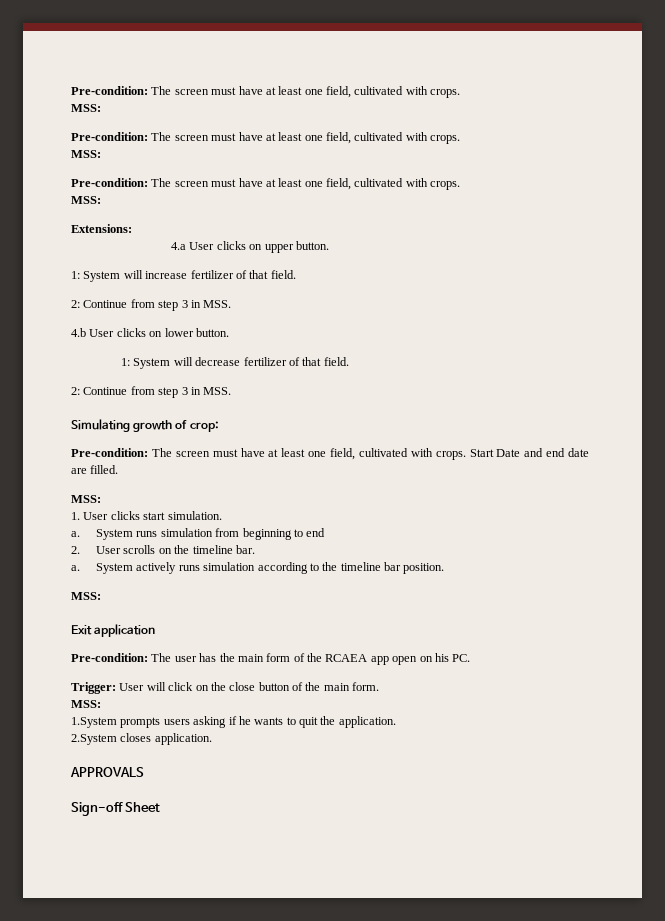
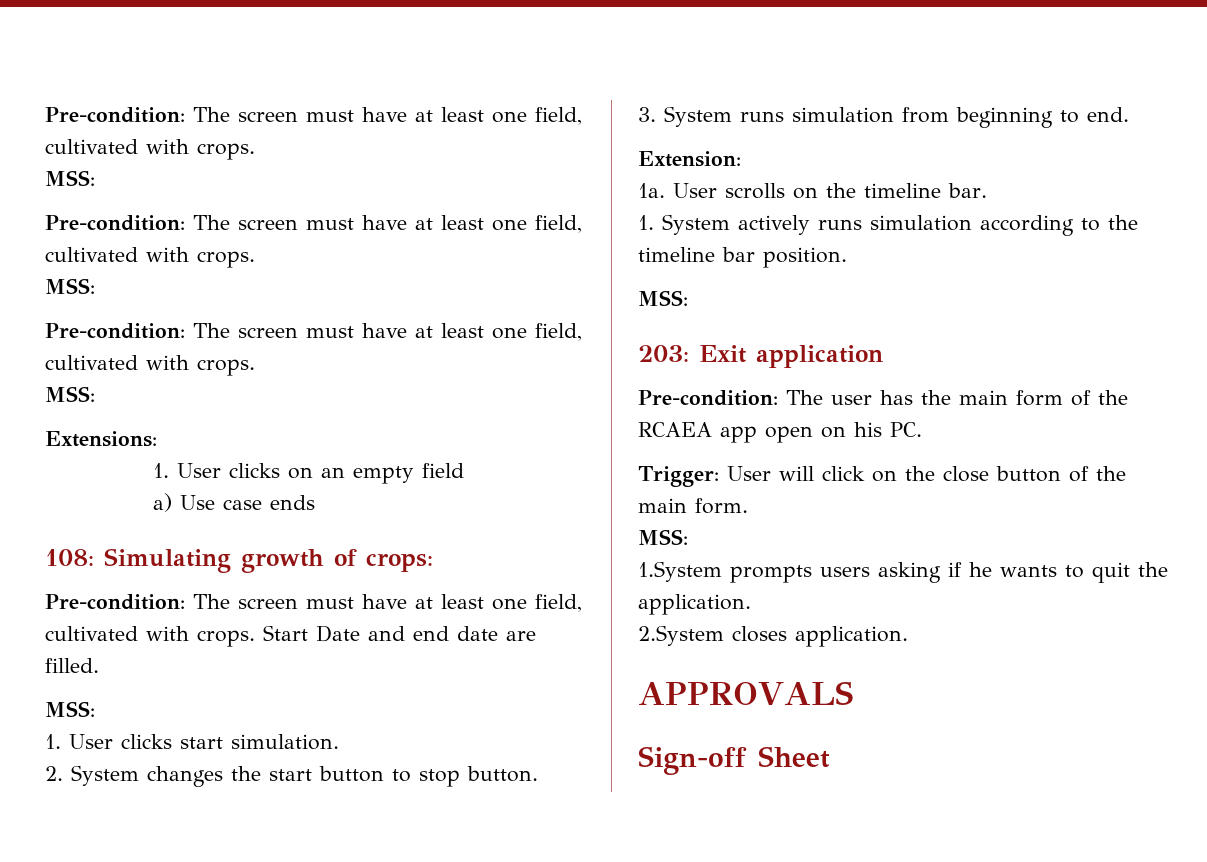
- 4.a User clicks on upper button.
- 1: System will increase fertilizer of that field.
- 2: Continue from step 3 in MSS.
- 4.b User clicks on lower button.
- 1: System will decrease fertilizer of that field.
- 2: Continue from step 3 in MSS.
- Simulating growth of crop:
+ 1. User clicks on an empty field
+ a) Use case ends
+ 108: Simulating growth of crops:
- a. System runs simulation from beginning to end
- 2. User scrolls on the timeline bar.
+ 2. System changes the start button to stop button.
+ 3. System runs simulation from beginning to end.
+ Extension:
+ 1a. User scrolls on the timeline bar.
- a. System actively runs simulation according to the timeline bar position.
+ 1. System actively runs simulation according to the timeline bar position.
- Exit application
+ 203: Exit application

